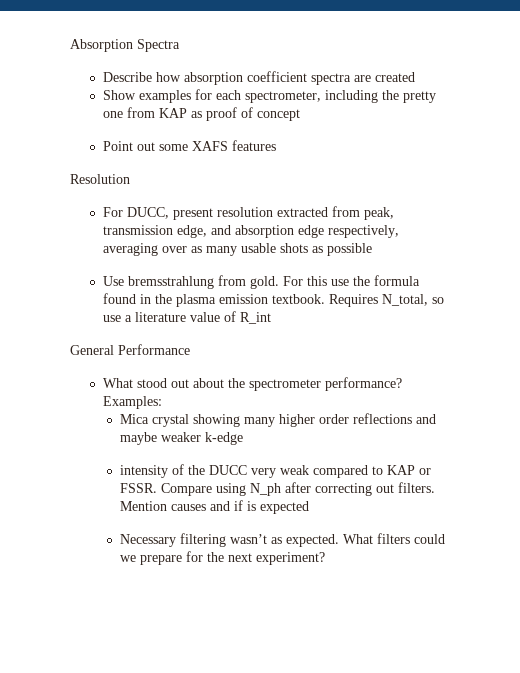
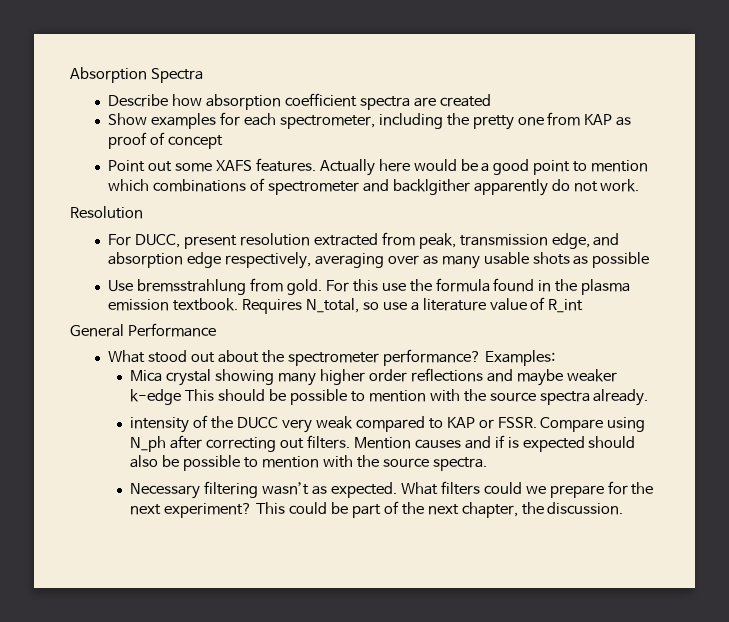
- Point out some XAFS features
+ Point out some XAFS features. Actually here would be a good point to mention which combinations of spectrometer and backlgither apparently do not work.
- Mica crystal showing many higher order reflections and maybe weaker k-edge
+ Mica crystal showing many higher order reflections and maybe weaker k-edge This should be possible to mention with the source spectra already.
- Mention causes and if is expected
+ Mention causes and if is expected should also be possible to mention with the source spectra.
+ This could be part of the next chapter, the discussion.

